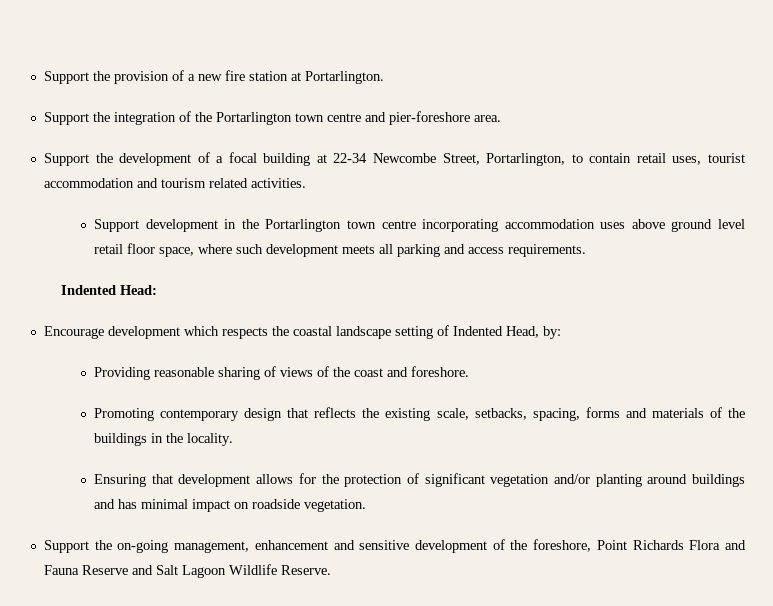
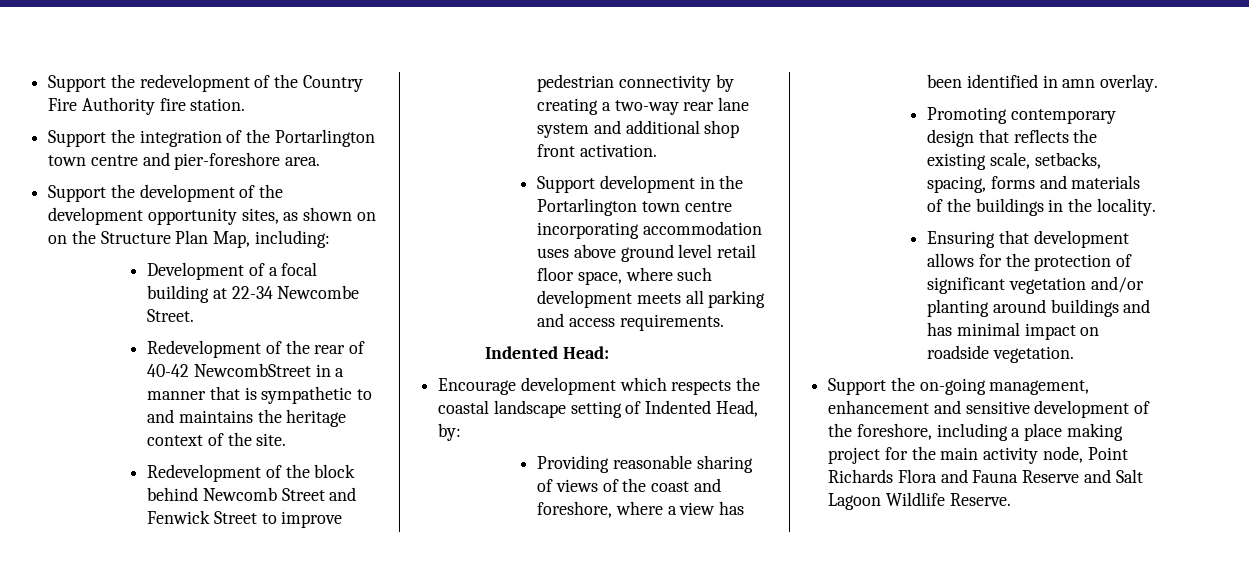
- Support the provision of a new fire station at Portarlington.
+ Support the redevelopment of the Country Fire Authority fire station.
- Support the development of a focal building at 22-34 Newcombe Street, Portarlington, to contain retail uses, tourist accommodation and tourism related activities.
+ Support the development of the development opportunity sites, as shown on on the Structure Plan Map, including:
+ Development of a focal building at 22-34 Newcombe Street.
+ Redevelopment of the rear of 40-42 NewcombStreet in a manner that is sympathetic to and maintains the heritage context of the site.
+ Redevelopment of the block behind Newcomb Street and Fenwick Street to improve pedestrian connectivity by creating a two-way rear lane system and additional shop front activation.
- Providing reasonable sharing of views of the coast and foreshore.
+ Providing reasonable sharing of views of the coast and foreshore, where a view has been identified in amn overlay.
- Support the on-going management, enhancement and sensitive development of the foreshore, Point Richards Flora and Fauna Reserve and Salt Lagoon Wildlife Reserve.
+ Support the on-going management, enhancement and sensitive development of the foreshore, including a place making project for the main activity node, Point Richards Flora and Fauna Reserve and Salt Lagoon Wildlife Reserve.

